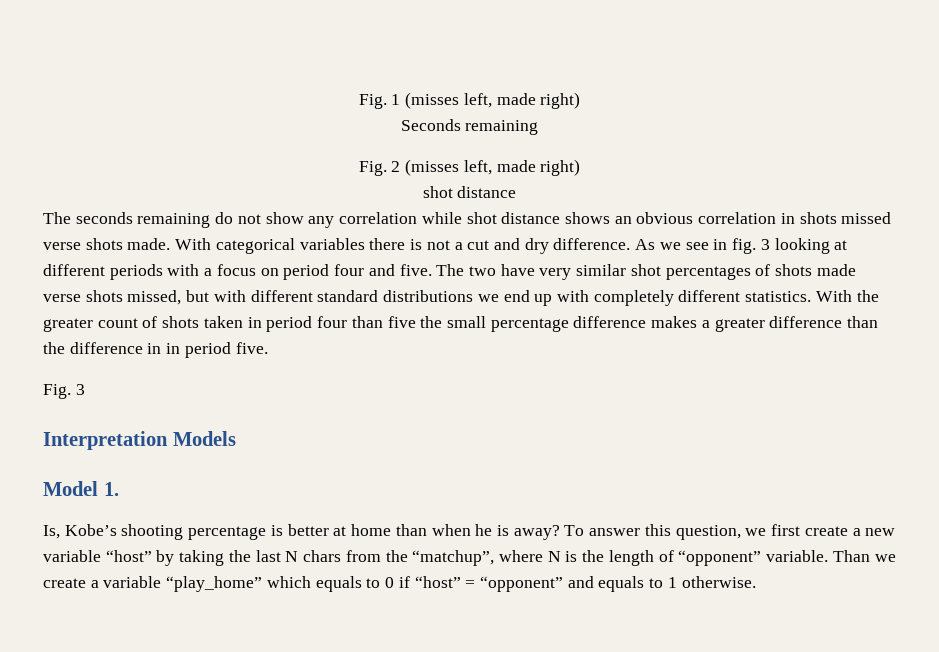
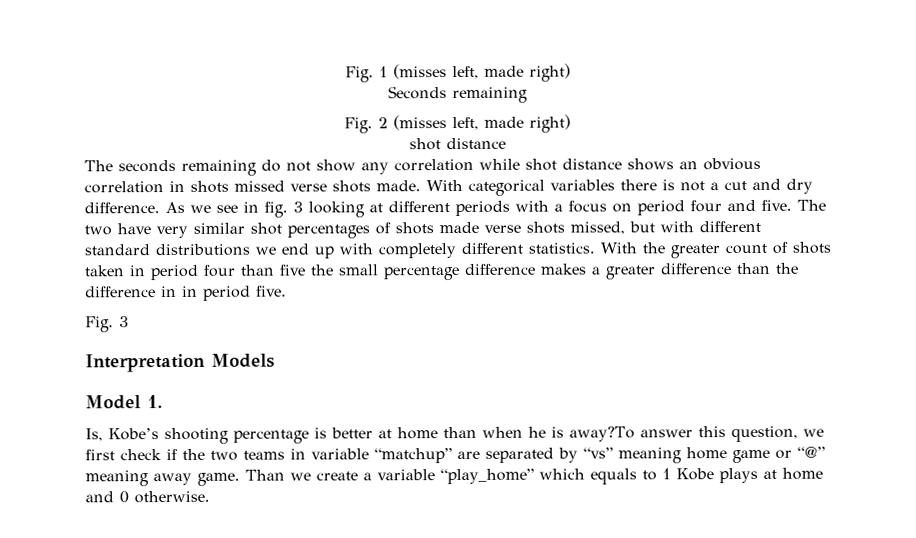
- Is, Kobe’s shooting percentage is better at home than when he is away? To answer this question, we first create a new variable “host” by taking the last N chars from the “matchup”, where N is the length of “opponent” variable.
+ Is, Kobe’s shooting percentage is better at home than when he is away?To answer this question, we first check if the two teams in variable “matchup” are separated by “vs” meaning home game or “@” meaning away game.
- Than we create a variable “play_home” which equals to 0 if “host” = “opponent” and equals to 1 otherwise.
+ Than we create a variable “play_home” which equals to 1 Kobe plays at home and 0 otherwise.

